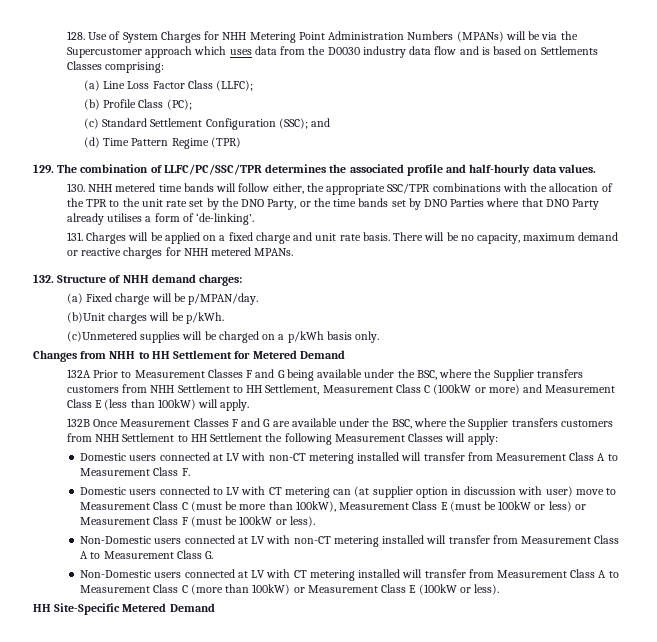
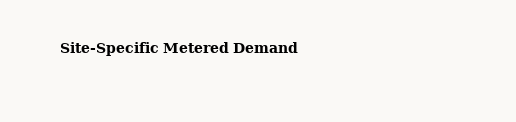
- 128. Use of System Charges for NHH Metering Point Administration Numbers (MPANs) will be via the Supercustomer approach which uses data from the D0030 industry data flow and is based on Settlements Classes comprising:
- (a) Line Loss Factor Class (LLFC);
- (b) Profile Class (PC);
- (c) Standard Settlement Configuration (SSC); and
- (d) Time Pattern Regime (TPR)
- 129. The combination of LLFC/PC/SSC/TPR determines the associated profile and half-hourly data values.
- 130. NHH metered time bands will follow either, the appropriate SSC/TPR combinations with the allocation of the TPR to the unit rate set by the DNO Party, or the time bands set by DNO Parties where that DNO Party already utilises a form of ‘de-linking’.
- 131. Charges will be applied on a fixed charge and unit rate basis. There will be no capacity, maximum demand or reactive charges for NHH metered MPANs.
- 132. Structure of NHH demand charges:
- (a) Fixed charge will be p/MPAN/day.
- (b)Unit charges will be p/kWh.
- (c)Unmetered supplies will be charged on a p/kWh basis only.
- Changes from NHH to HH Settlement for Metered Demand
- 132A Prior to Measurement Classes F and G being available under the BSC, where the Supplier transfers customers from NHH Settlement to HH Settlement, Measurement Class C (100kW or more) and Measurement Class E (less than 100kW) will apply.
- 132B Once Measurement Classes F and G are available under the BSC, where the Supplier transfers customers from NHH Settlement to HH Settlement the following Measurement Classes will apply:
- Domestic users connected at LV with non-CT metering installed will transfer from Measurement Class A to Measurement Class F.
- Domestic users connected to LV with CT metering can (at supplier option in discussion with user) move to Measurement Class C (must be more than 100kW), Measurement Class E (must be 100kW or less) or Measurement Class F (must be 100kW or less).
- Non-Domestic users connected at LV with non-CT metering installed will transfer from Measurement Class A to Measurement Class G.
- Non-Domestic users connected at LV with CT metering installed will transfer from Measurement Class A to Measurement Class C (more than 100kW) or Measurement Class E (100kW or less).
- HH Site-Specific Metered Demand
+ Site-Specific Metered Demand

